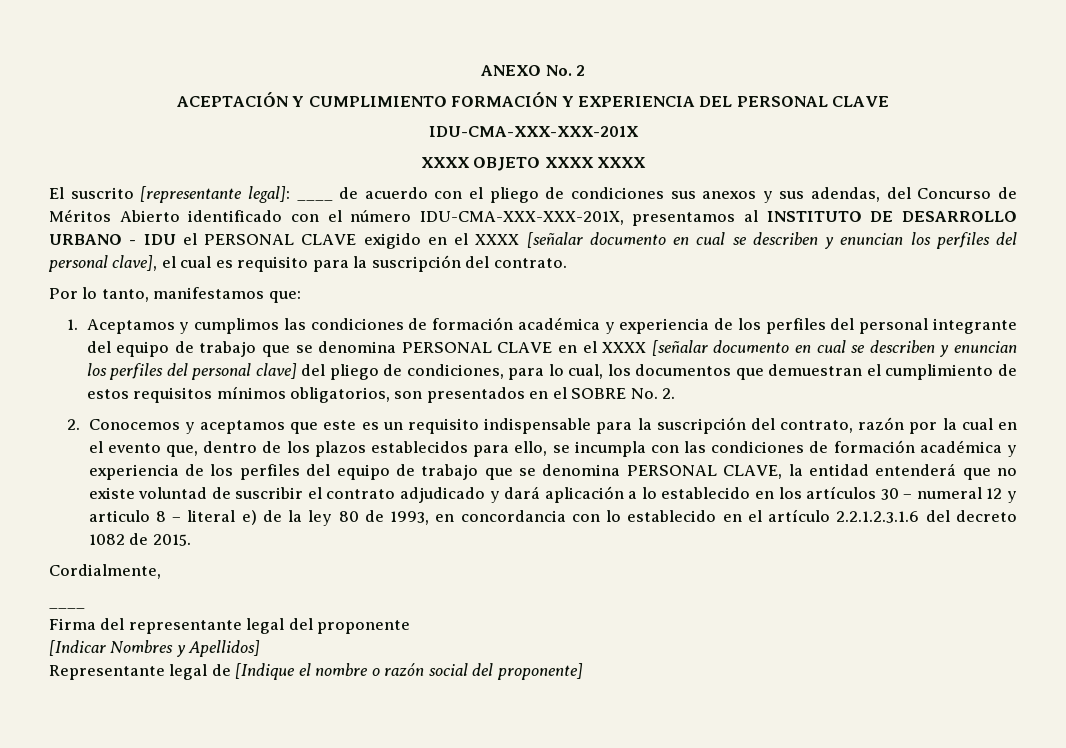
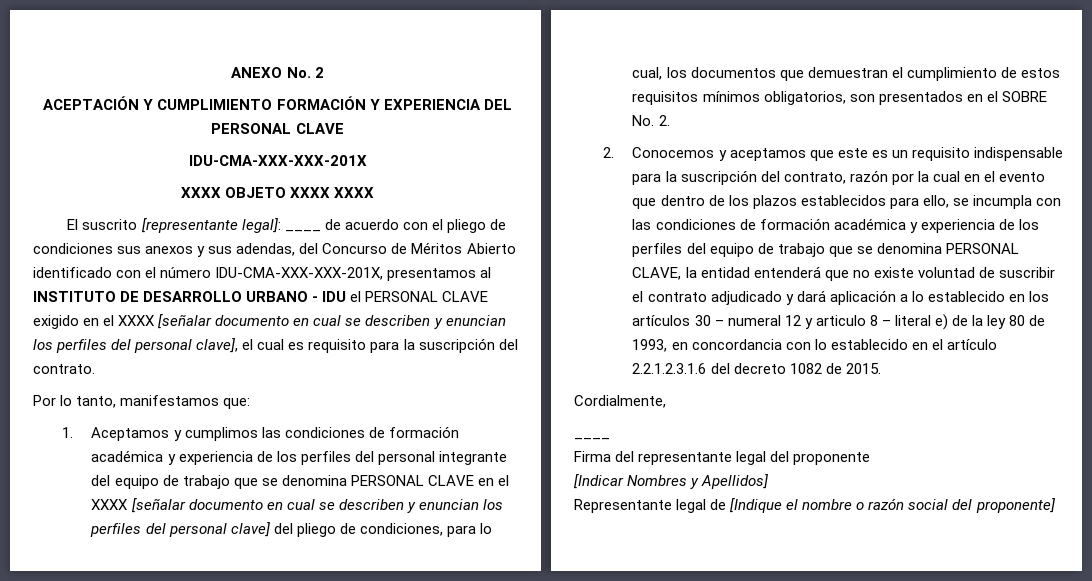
- 2. Conocemos y aceptamos que este es un requisito indispensable para la suscripción del contrato, razón por la cual en el evento que, dentro de los plazos establecidos para ello, se incumpla con las condiciones de formación académica y experiencia de los perfiles del equipo de trabajo que se denomina PERSONAL CLAVE, la entidad entenderá que no existe voluntad de suscribir el contrato adjudicado y dará aplicación a lo establecido en los artículos 30 – numeral 12 y articulo 8 – literal e) de la ley 80 de 1993, en concordancia con lo establecido en el artículo 2.2.1.2.3.1.6 del decreto 1082 de 2015.
+ 2. Conocemos y aceptamos que este es un requisito indispensable para la suscripción del contrato, razón por la cual en el evento que dentro de los plazos establecidos para ello, se incumpla con las condiciones de formación académica y experiencia de los perfiles del equipo de trabajo que se denomina PERSONAL CLAVE, la entidad entenderá que no existe voluntad de suscribir el contrato adjudicado y dará aplicación a lo establecido en los artículos 30 – numeral 12 y articulo 8 – literal e) de la ley 80 de 1993, en concordancia con lo establecido en el artículo 2.2.1.2.3.1.6 del decreto 1082 de 2015.

